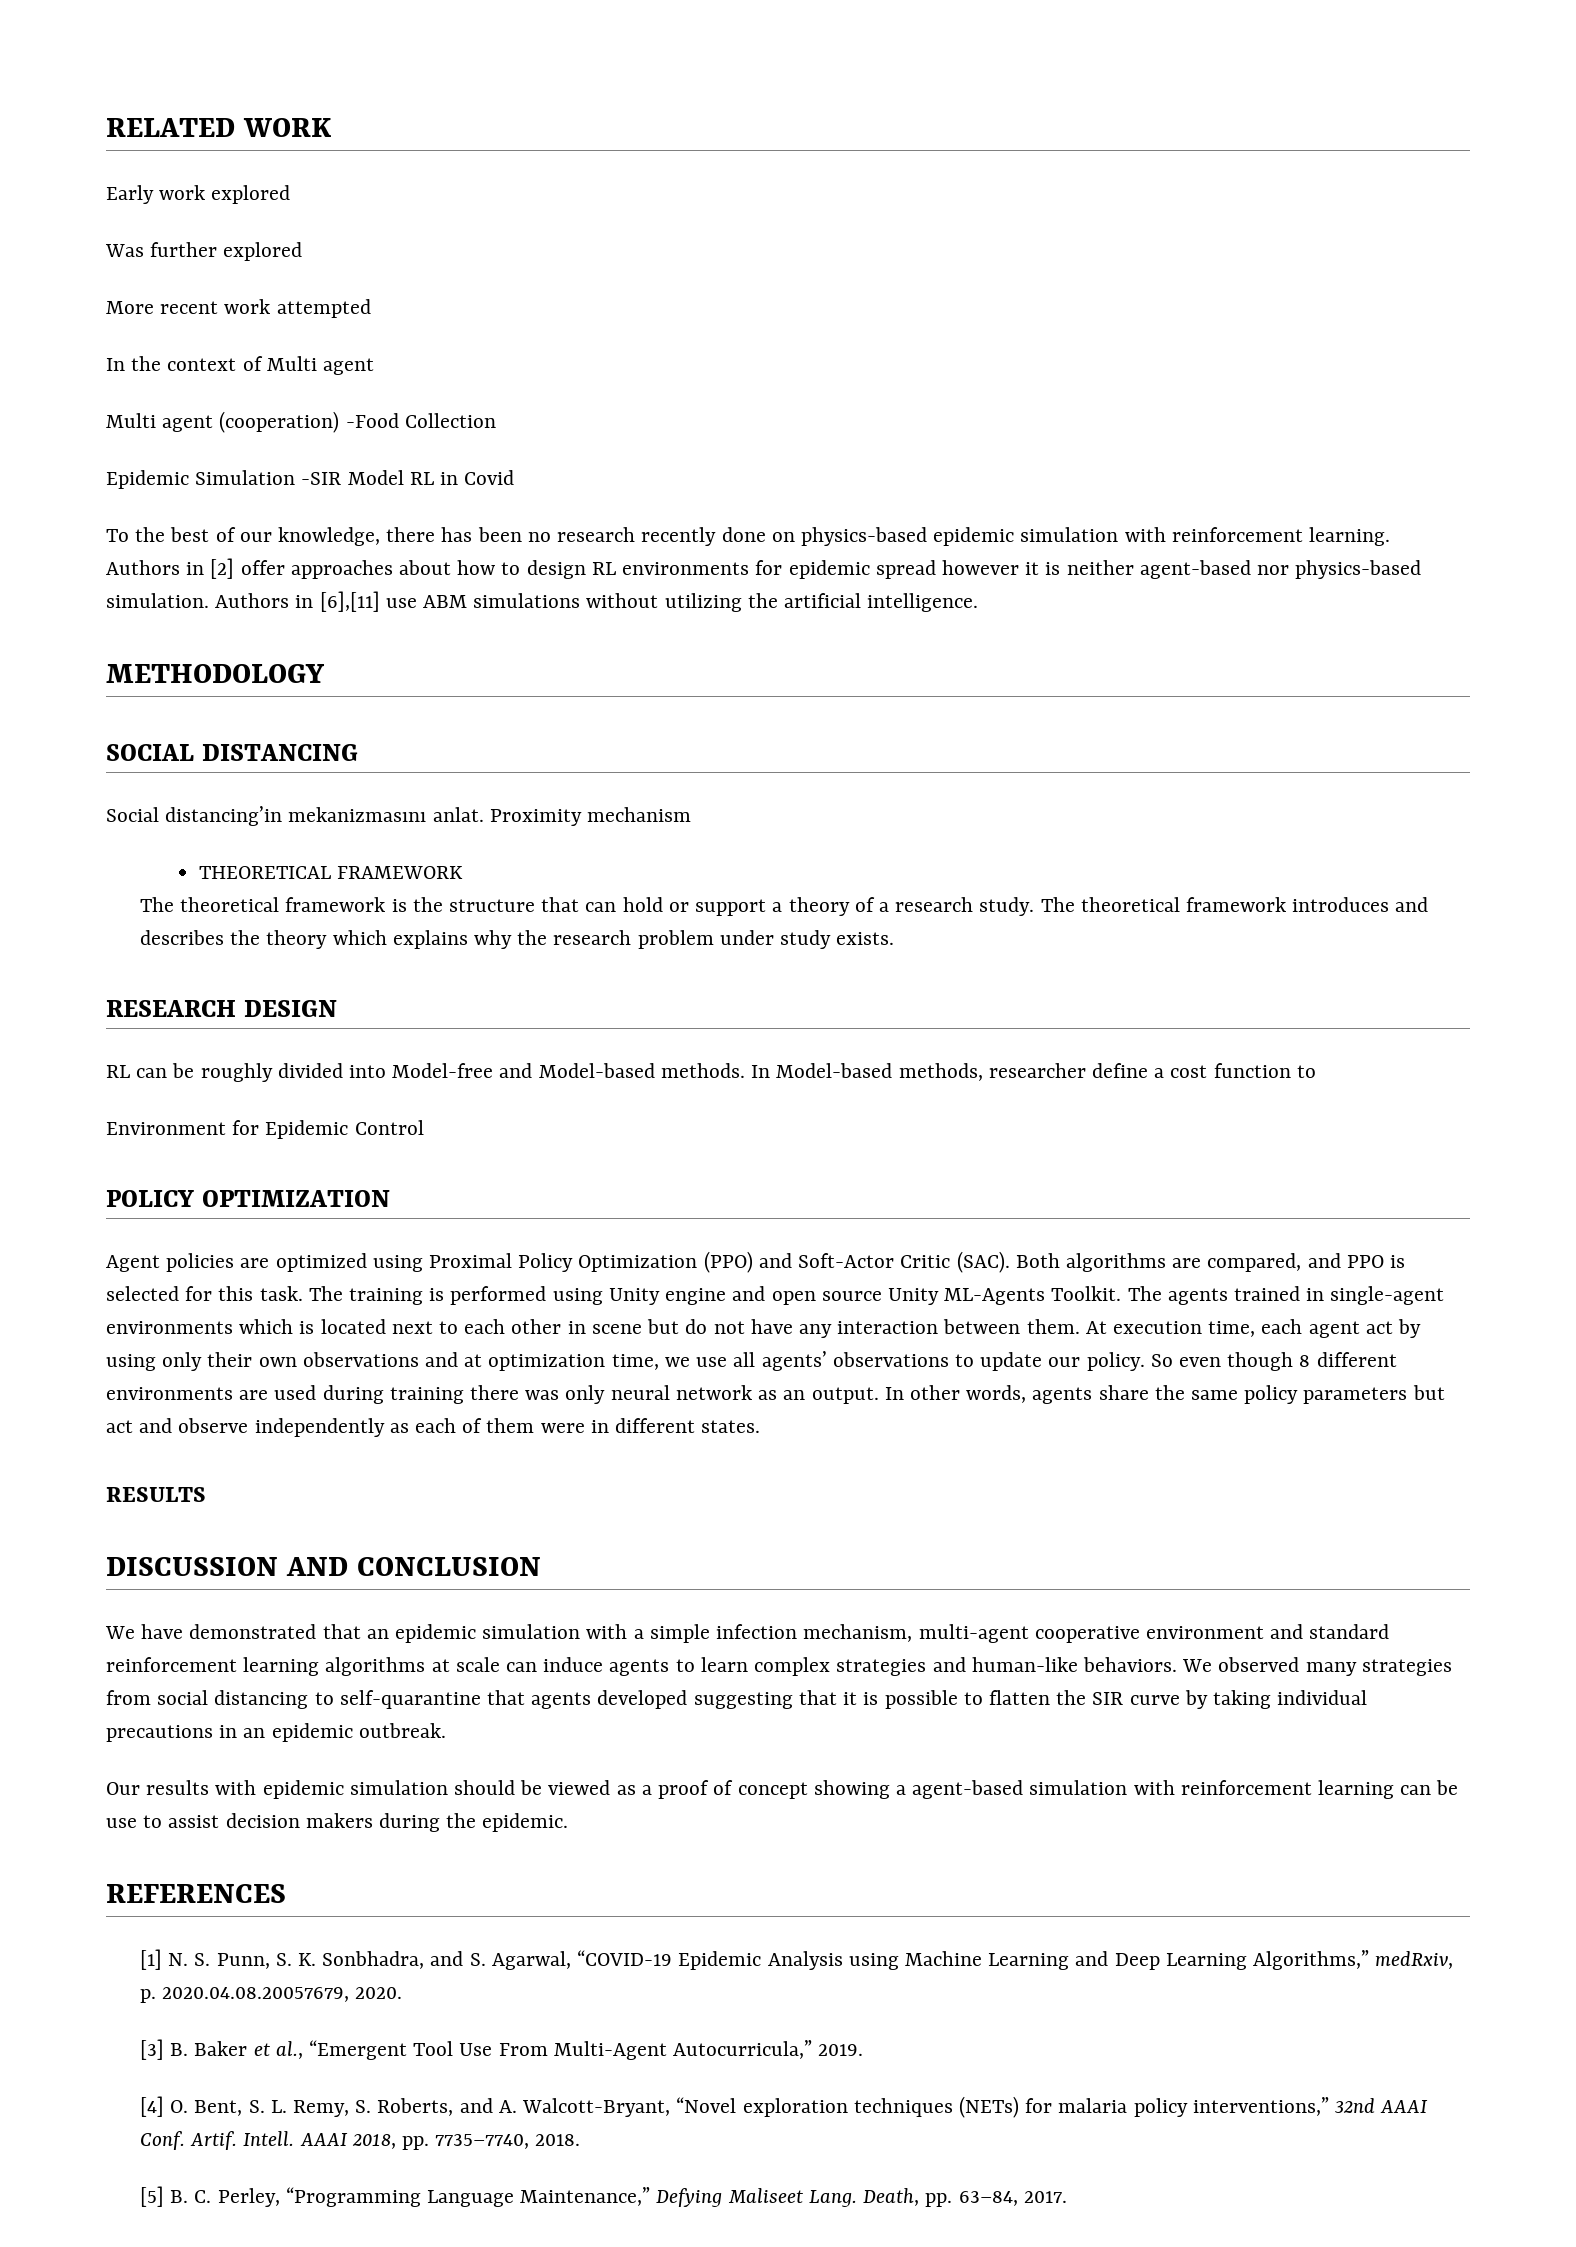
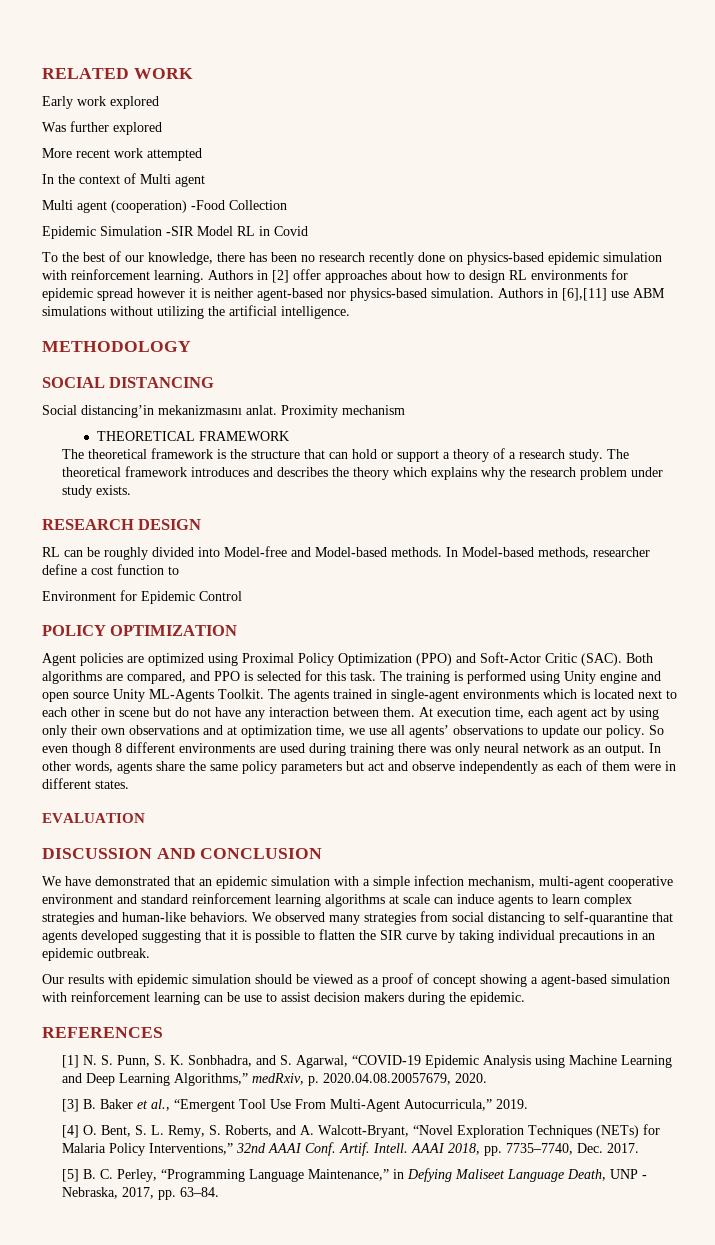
- RESULTS
+ EVALUATION
- [4] O. Bent, S. L. Remy, S. Roberts, and A. Walcott-Bryant, “Novel exploration techniques (NETs) for malaria policy interventions,” 32nd AAAI Conf.
+ [4] O. Bent, S. L. Remy, S. Roberts, and A. Walcott-Bryant, “Novel Exploration Techniques (NETs) for Malaria Policy Interventions,” 32nd AAAI Conf.
- AAAI 2018, pp. 7735–7740, 2018.
+ AAAI 2018, pp. 7735–7740, Dec. 2017.
- [5] B. C. Perley, “Programming Language Maintenance,” Defying Maliseet Lang. Death, pp. 63–84, 2017.
+ [5] B. C. Perley, “Programming Language Maintenance,” in Defying Maliseet Language Death, UNP - Nebraska, 2017, pp. 63–84.

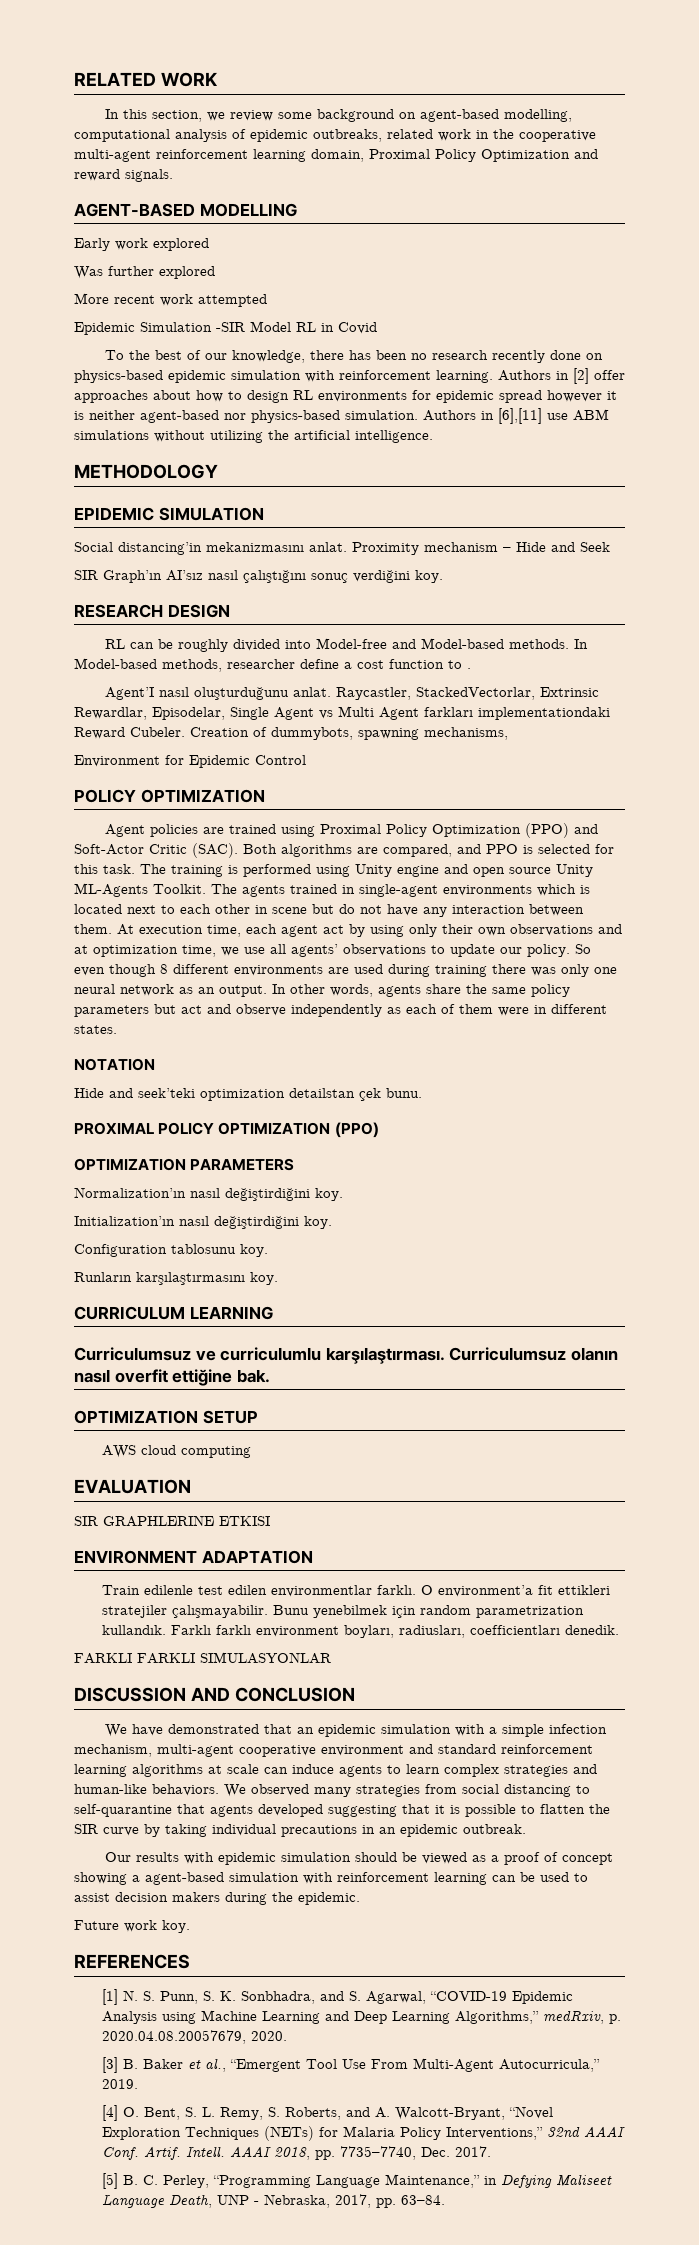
+ In this section, we review some background on agent-based modelling, computational analysis of epidemic outbreaks, related work in the cooperative multi-agent reinforcement learning domain, Proximal Policy Optimization and reward signals.
+ AGENT-BASED MODELLING
- In the context of Multi agent
- Multi agent (cooperation) -Food Collection
- SOCIAL DISTANCING
+ EPIDEMIC SIMULATION
- Proximity mechanism
- THEORETICAL FRAMEWORK
- The theoretical framework is the structure that can hold or support a theory of a research study. The theoretical framework introduces and describes the theory which explains why the research problem under study exists.
+ Proximity mechanism – Hide and Seek
+ SIR Graph’ın AI’sız nasıl çalıştığını sonuç verdiğini koy.
- In Model-based methods, researcher define a cost function to
+ In Model-based methods, researcher define a cost function to .
+ Agent’I nasıl oluşturduğunu anlat. Raycastler, StackedVectorlar, Extrinsic Rewardlar, Episodelar, Single Agent vs Multi Agent farkları implementationdaki Reward Cubeler. Creation of dummybots, spawning mechanisms,
- Agent policies are optimized using Proximal Policy Optimization (PPO) and Soft-Actor Critic (SAC).
+ Agent policies are trained using Proximal Policy Optimization (PPO) and Soft-Actor Critic (SAC).
- So even though 8 different environments are used during training there was only neural network as an output.
+ So even though 8 different environments are used during training there was only one neural network as an output.
+ NOTATION
+ Hide and seek’teki optimization detailstan çek bunu.
+ PROXIMAL POLICY OPTIMIZATION (PPO)
+ OPTIMIZATION PARAMETERS
+ Normalization’ın nasıl değiştirdiğini koy.
+ Initialization’ın nasıl değiştirdiğini koy.
+ Configuration tablosunu koy.
+ Runların karşılaştırmasını koy.
+ CURRICULUM LEARNING
+ Curriculumsuz ve curriculumlu karşılaştırması. Curriculumsuz olanın nasıl overfit ettiğine bak.
+ OPTIMIZATION SETUP
+ AWS cloud computing
  EVALUATION
+ SIR GRAPHLERINE ETKISI
+ ENVIRONMENT ADAPTATION
+ Train edilenle test edilen environmentlar farklı. O environment’a fit ettikleri stratejiler çalışmayabilir. Bunu yenebilmek için random parametrization kullandık. Farklı farklı environment boyları, radiusları, coefficientları denedik.
+ FARKLI FARKLI SIMULASYONLAR
- Our results with epidemic simulation should be viewed as a proof of concept showing a agent-based simulation with reinforcement learning can be use to assist decision makers during the epidemic.
+ Our results with epidemic simulation should be viewed as a proof of concept showing a agent-based simulation with reinforcement learning can be used to assist decision makers during the epidemic.
+ Future work koy.

